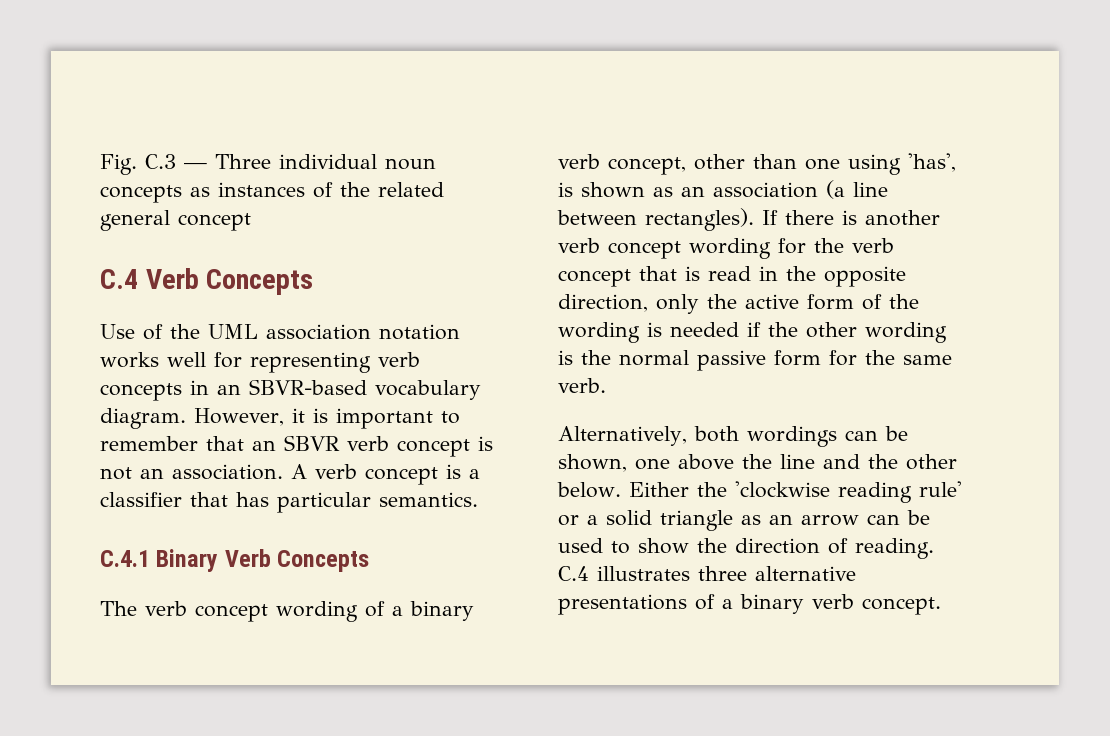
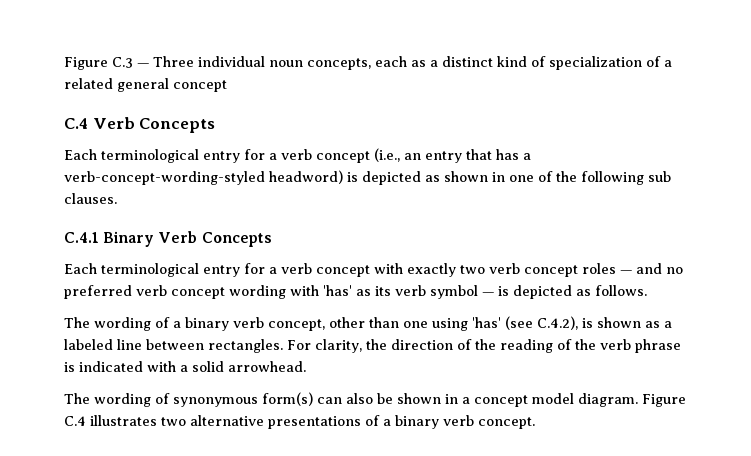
- Fig. C.3 — Three individual noun concepts as instances of the related general concept
+ Figure C.3 — Three individual noun concepts, each as a distinct kind of specialization of a related general concept
- Use of the UML association notation works well for representing verb concepts in an SBVR-based vocabulary diagram. However, it is important to remember that an SBVR verb concept is not an association. A verb concept is a classifier that has particular semantics.
+ Each terminological entry for a verb concept (i.e., an entry that has a verb-concept-wording-styled headword) is depicted as shown in one of the following sub clauses.
  C.4.1 Binary Verb Concepts
- The verb concept wording of a binary verb concept, other than one using 'has', is shown as an association (a line between rectangles). If there is another verb concept wording for the verb concept that is read in the opposite direction, only the active form of the wording is needed if the other wording is the normal passive form for the same verb.
- Alternatively, both wordings can be shown, one above the line and the other below. Either the 'clockwise reading rule' or a solid triangle as an arrow can be used to show the direction of reading. C.4 illustrates three alternative presentations of a binary verb concept.
+ Each terminological entry for a verb concept with exactly two verb concept roles — and no preferred verb concept wording with 'has' as its verb symbol — is depicted as follows.
+ The wording of a binary verb concept, other than one using 'has' (see C.4.2), is shown as a labeled line between rectangles. For clarity, the direction of the reading of the verb phrase is indicated with a solid arrowhead.
+ The wording of synonymous form(s) can also be shown in a concept model diagram. Figure C.4 illustrates two alternative presentations of a binary verb concept.

